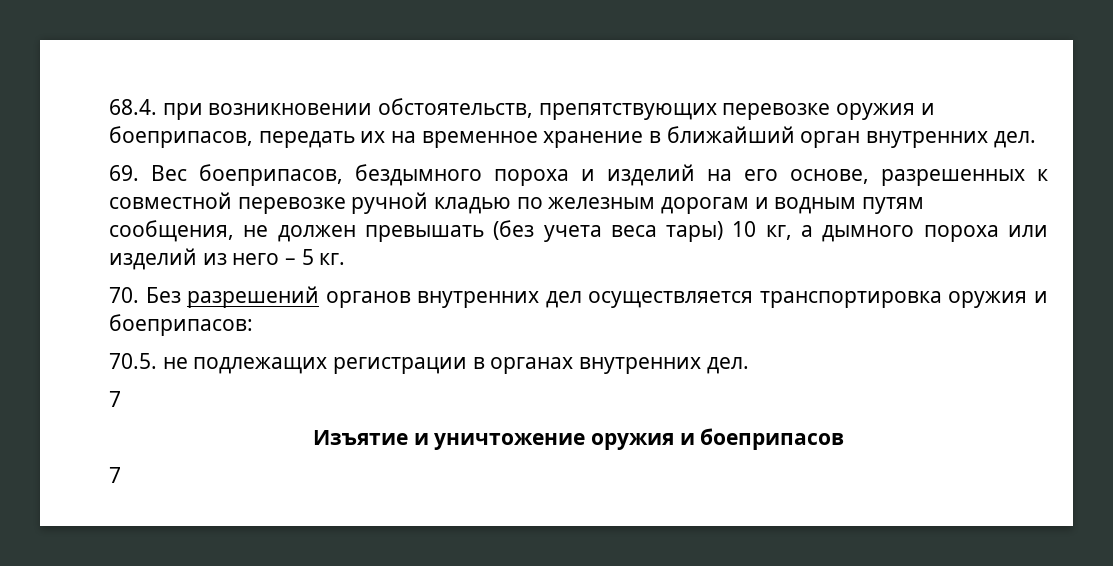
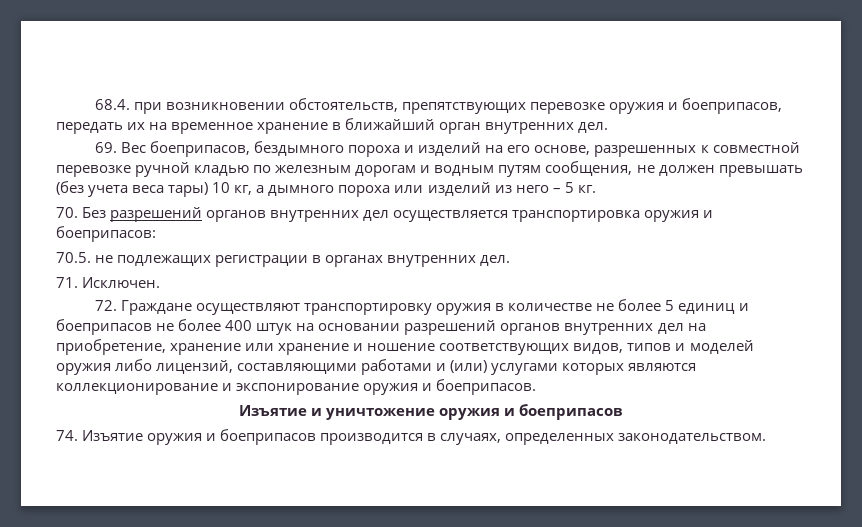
  70.5. не подлежащих регистрации в органах внутренних дел.
- 7
+ 71. Исключен.
+ 72. Граждане осуществляют транспортировку оружия в количестве не более 5 единиц и боеприпасов не более 400 штук на основании разрешений органов внутренних дел на приобретение, хранение или хранение и ношение соответствующих видов, типов и моделей оружия либо лицензий, составляющими работами и (или) услугами которых являются коллекционирование и экспонирование оружия и боеприпасов.
  Изъятие и уничтожение оружия и боеприпасов
- 7
+ 74. Изъятие оружия и боеприпасов производится в случаях, определенных законодательством.

